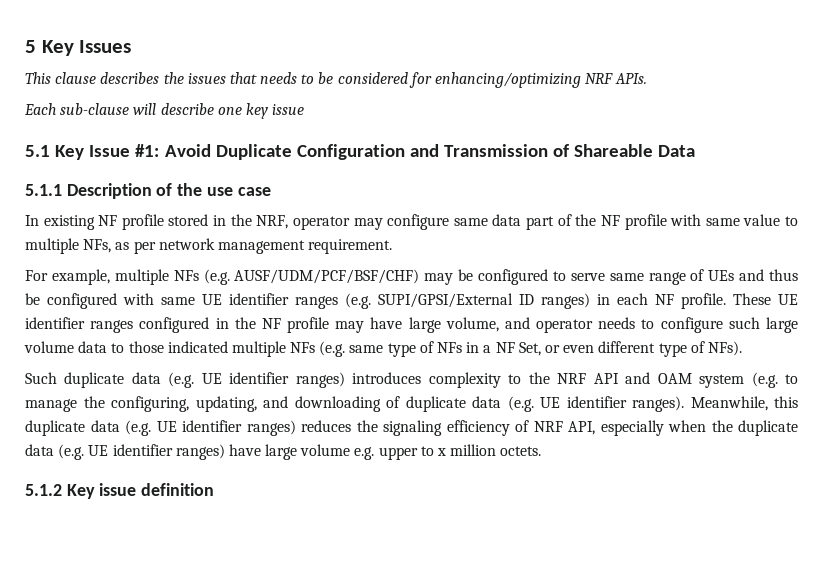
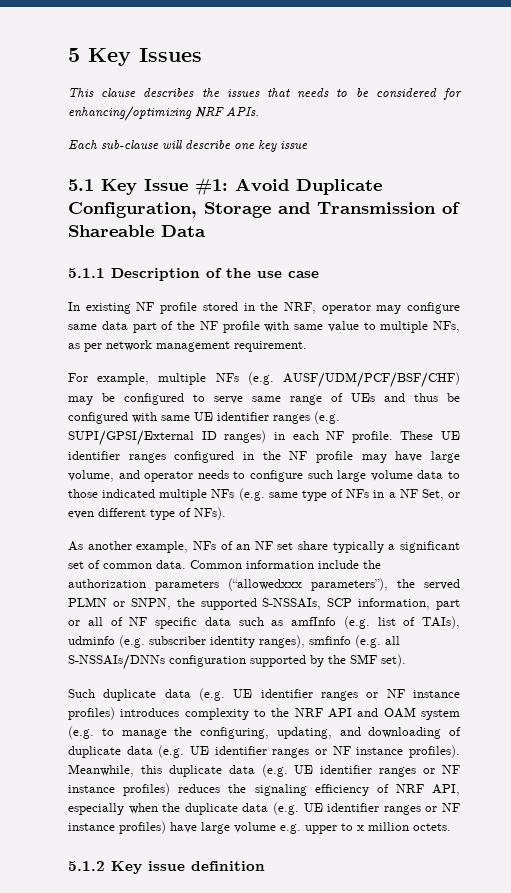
- 5.1 Key Issue #1: Avoid Duplicate Configuration and Transmission of Shareable Data
+ 5.1 Key Issue #1: Avoid Duplicate Configuration, Storage and Transmission of Shareable Data
+ As another example, NFs of an NF set share typically a significant set of common data. Common information include the authorization parameters (“allowedxxx parameters”), the served PLMN or SNPN, the supported S-NSSAIs, SCP information, part or all of NF specific data such as amfInfo (e.g. list of TAIs), udminfo (e.g. subscriber identity ranges), smfinfo (e.g. all S-NSSAIs/DNNs configuration supported by the SMF set).
- Such duplicate data (e.g. UE identifier ranges) introduces complexity to the NRF API and OAM system (e.g. to manage the configuring, updating, and downloading of duplicate data (e.g. UE identifier ranges).
+ Such duplicate data (e.g. UE identifier ranges or NF instance profiles) introduces complexity to the NRF API and OAM system (e.g. to manage the configuring, updating, and downloading of duplicate data (e.g. UE identifier ranges or NF instance profiles).
- Meanwhile, this duplicate data (e.g. UE identifier ranges) reduces the signaling efficiency of NRF API, especially when the duplicate data (e.g. UE identifier ranges) have large volume e.g. upper to x million octets.
+ Meanwhile, this duplicate data (e.g. UE identifier ranges or NF instance profiles) reduces the signaling efficiency of NRF API, especially when the duplicate data (e.g. UE identifier ranges or NF instance profiles) have large volume e.g. upper to x million octets.

